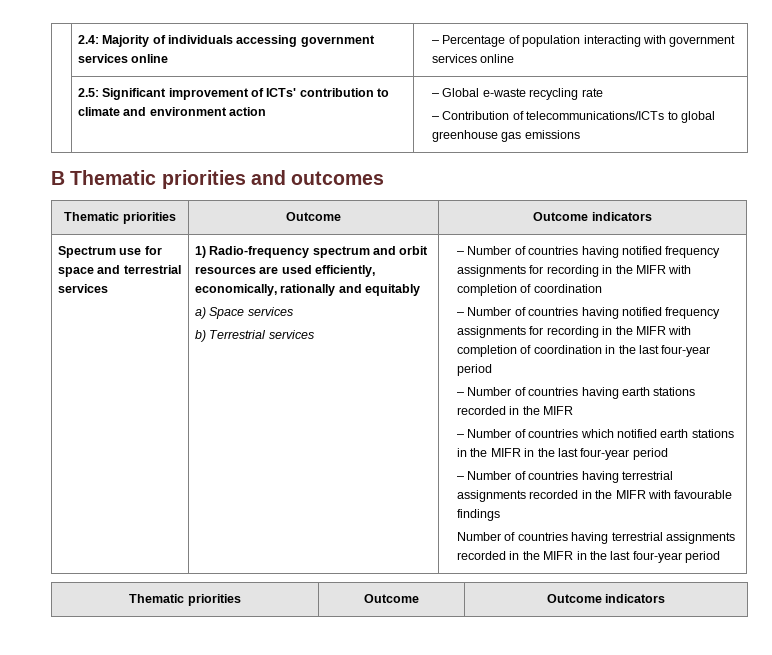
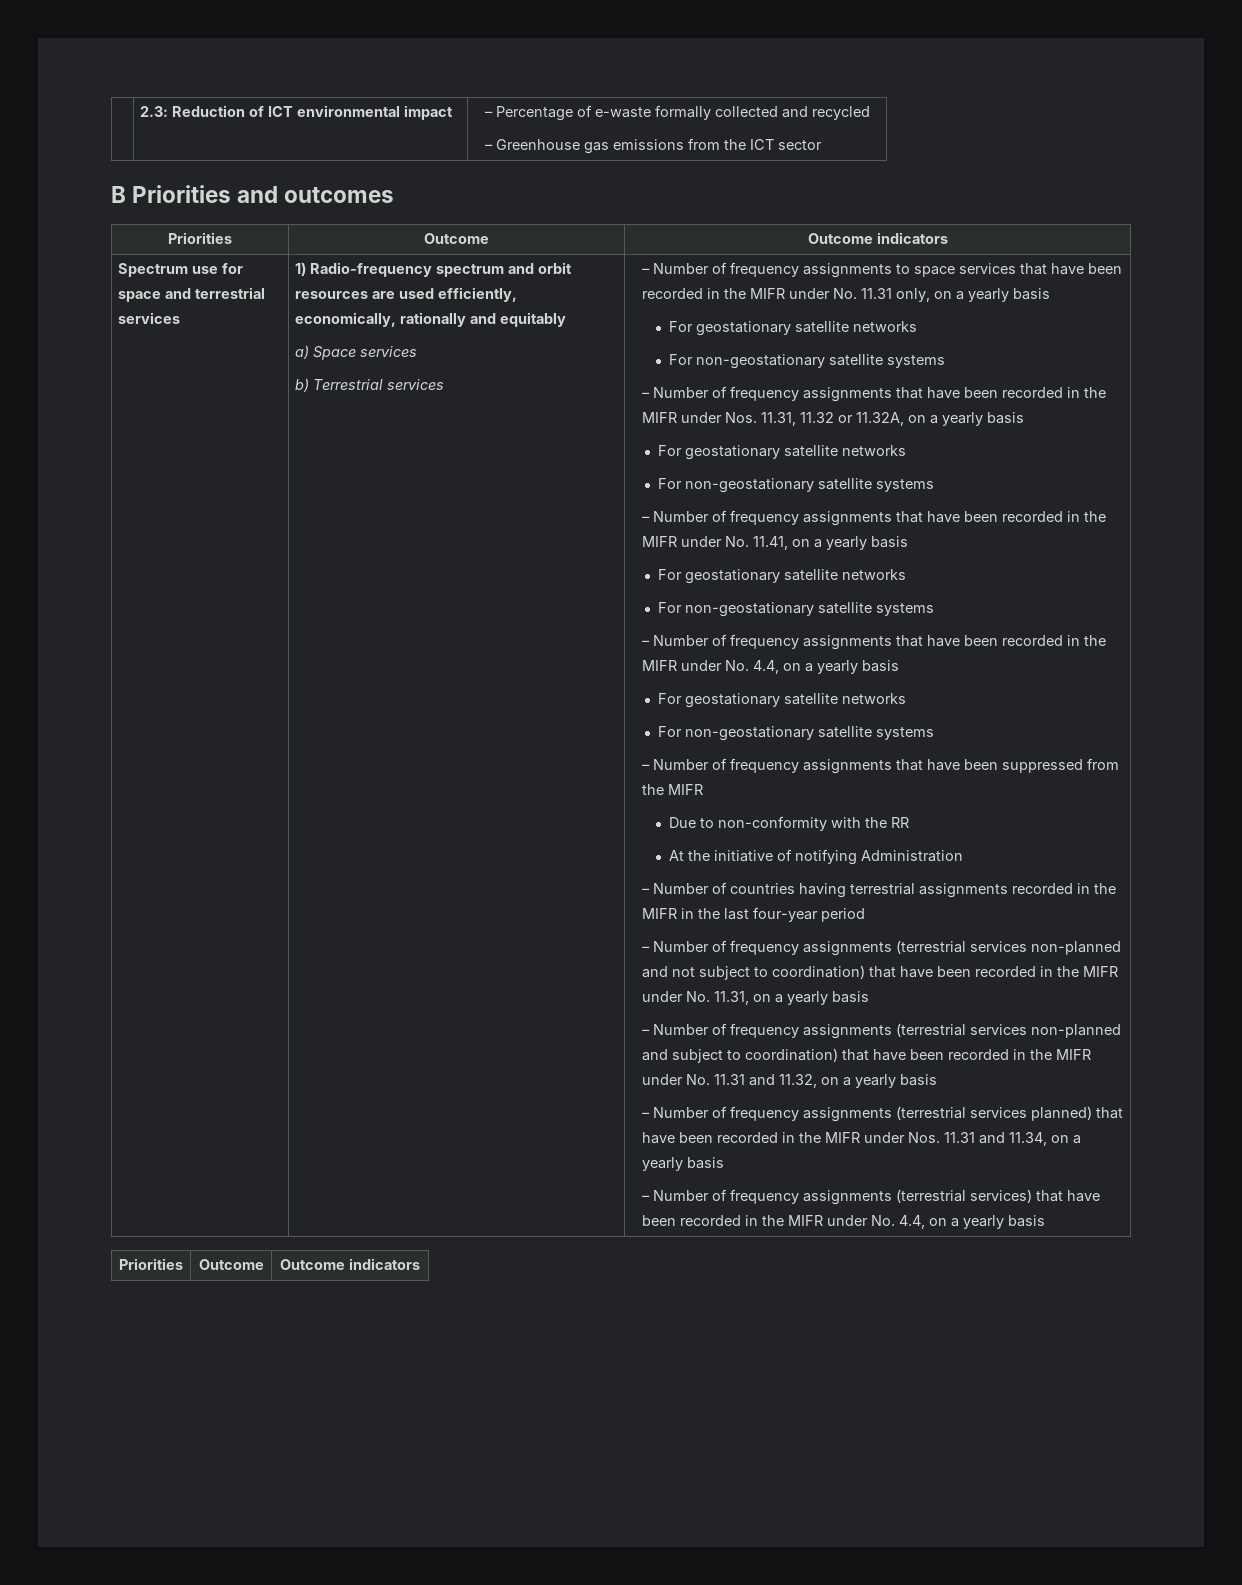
- | 2.4: Majority of individuals accessing government services online | – Percentage of population interacting with government services online
- | 2.5: Significant improvement of ICTs' contribution to climate and environment action | – Global e-waste recycling rate
- – Contribution of telecommunications/ICTs to global greenhouse gas emissions
+ | 2.3: Reduction of ICT environmental impact | – Percentage of e-waste formally collected and recycled
+ – Greenhouse gas emissions from the ICT sector
- B Thematic priorities and outcomes
- Thematic priorities | Outcome | Outcome indicators
+ B Priorities and outcomes
+ Priorities | Outcome | Outcome indicators
- b) Terrestrial services | – Number of countries having notified frequency assignments for recording in the MIFR with completion of coordination
- – Number of countries having notified frequency assignments for recording in the MIFR with completion of coordination in the last four-year period
- – Number of countries having earth stations recorded in the MIFR
- – Number of countries which notified earth stations in the MIFR in the last four-year period
- – Number of countries having terrestrial assignments recorded in the MIFR with favourable findings
- Number of countries having terrestrial assignments recorded in the MIFR in the last four-year period
- Thematic priorities | Outcome | Outcome indicators
+ b) Terrestrial services | – Number of frequency assignments to space services that have been recorded in the MIFR under No. 11.31 only, on a yearly basis
+ For geostationary satellite networks
+ For non-geostationary satellite systems
+ – Number of frequency assignments that have been recorded in the MIFR under Nos. 11.31, 11.32 or 11.32A, on a yearly basis
+ For geostationary satellite networks
+ For non-geostationary satellite systems
+ – Number of frequency assignments that have been recorded in the MIFR under No. 11.41, on a yearly basis
+ For geostationary satellite networks
+ For non-geostationary satellite systems
+ – Number of frequency assignments that have been recorded in the MIFR under No. 4.4, on a yearly basis
+ For geostationary satellite networks
+ For non-geostationary satellite systems
+ – Number of frequency assignments that have been suppressed from the MIFR
+ Due to non-conformity with the RR
+ At the initiative of notifying Administration
+ – Number of countries having terrestrial assignments recorded in the MIFR in the last four-year period
+ – Number of frequency assignments (terrestrial services non-planned and not subject to coordination) that have been recorded in the MIFR under No. 11.31, on a yearly basis
+ – Number of frequency assignments (terrestrial services non-planned and subject to coordination) that have been recorded in the MIFR under No. 11.31 and 11.32, on a yearly basis
+ – Number of frequency assignments (terrestrial services planned) that have been recorded in the MIFR under Nos. 11.31 and 11.34, on a yearly basis
+ – Number of frequency assignments (terrestrial services) that have been recorded in the MIFR under No. 4.4, on a yearly basis
+ Priorities | Outcome | Outcome indicators

